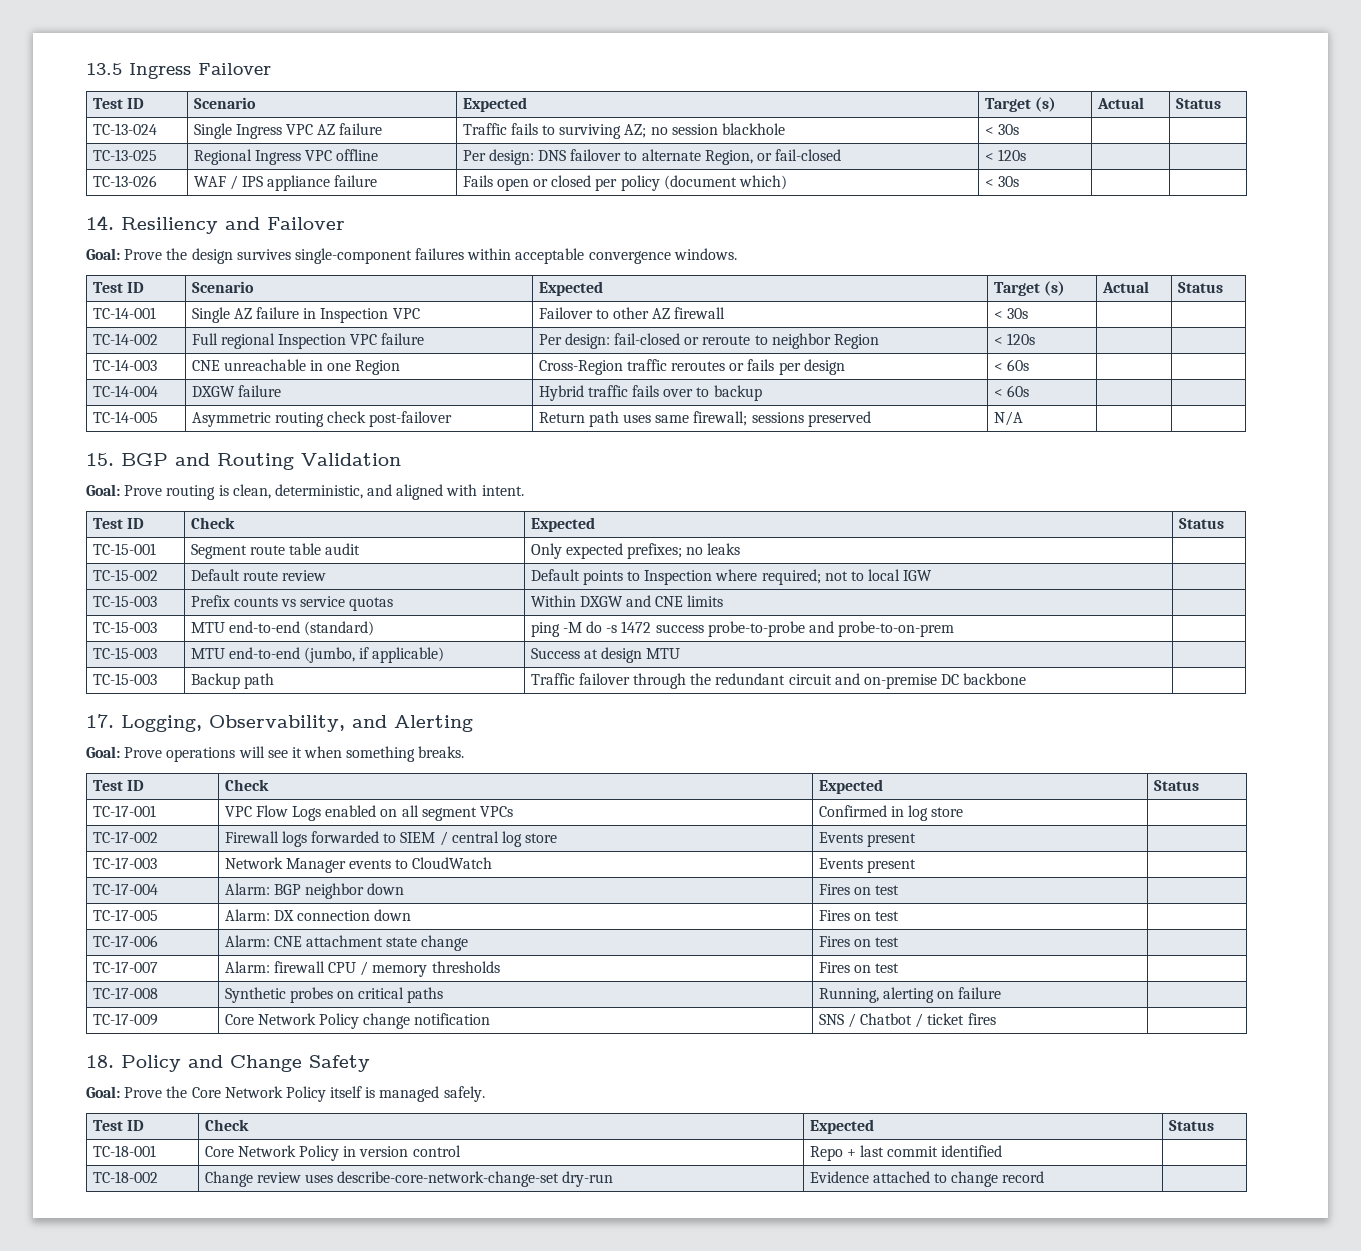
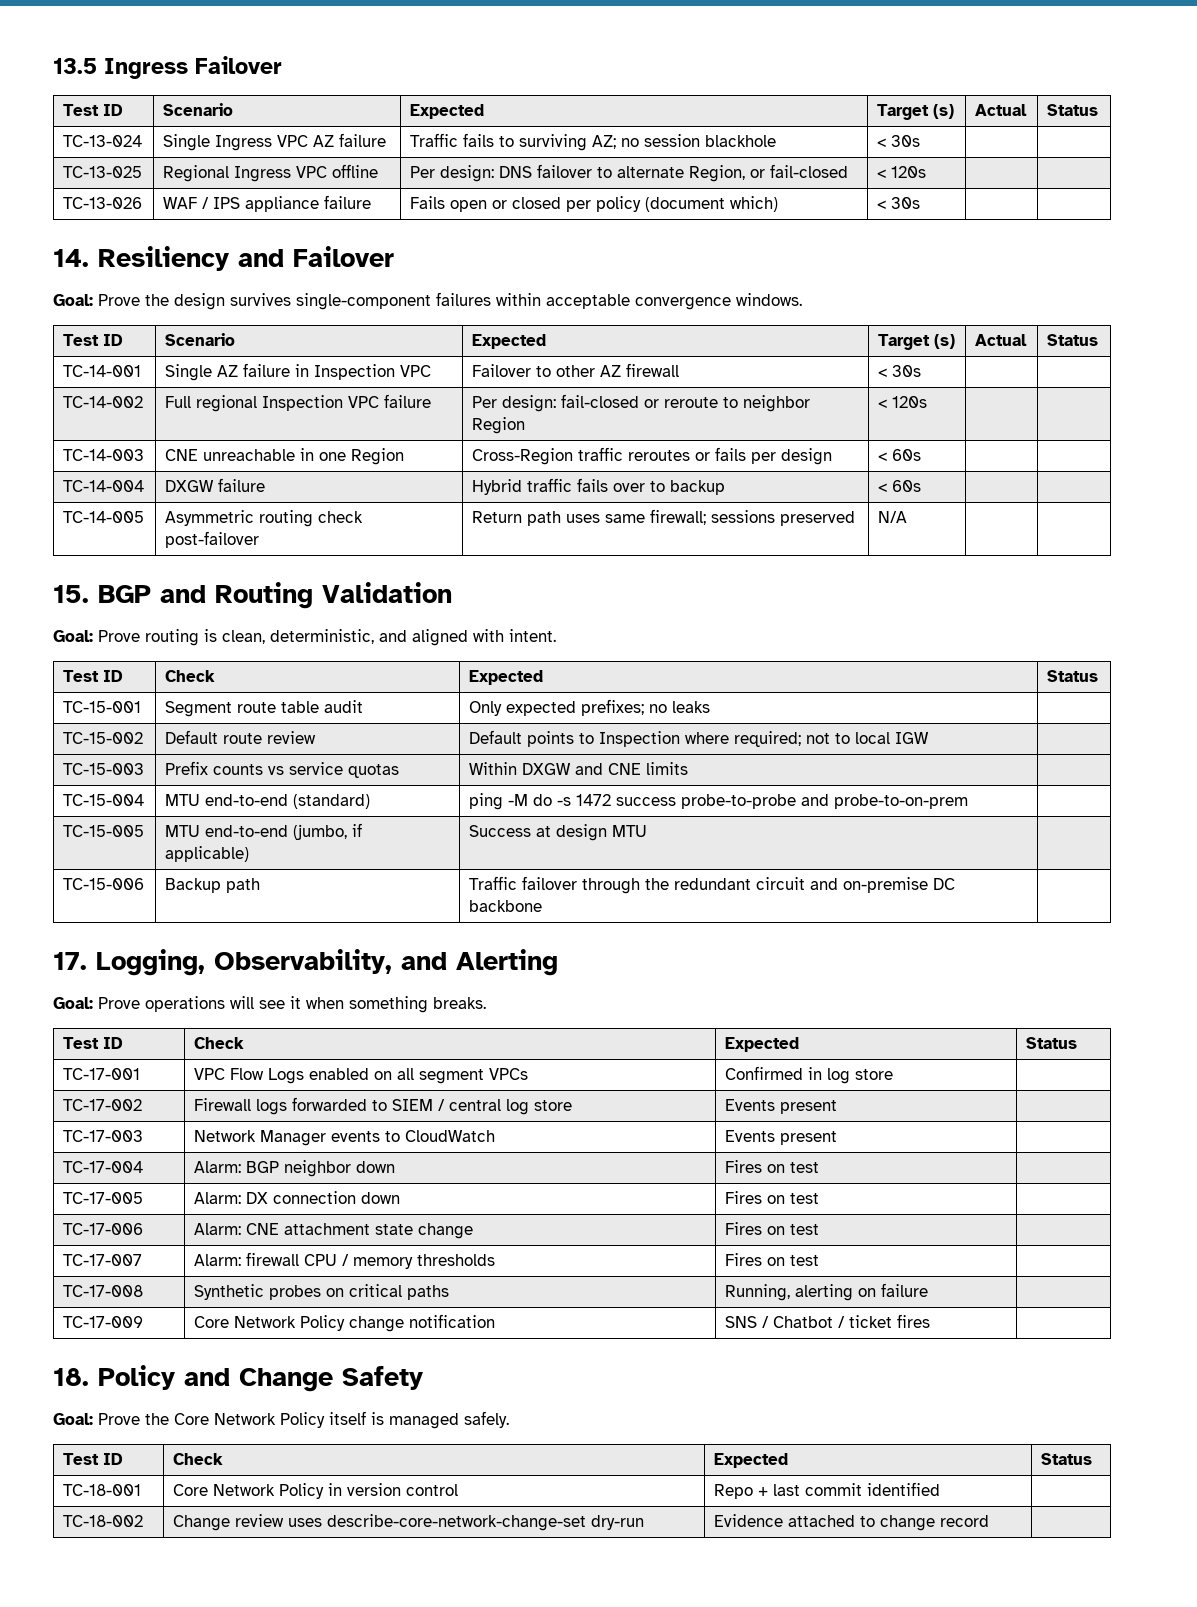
- TC-15-003 | MTU end-to-end (standard) | ping -M do -s 1472 success probe-to-probe and probe-to-on-prem |
+ TC-15-004 | MTU end-to-end (standard) | ping -M do -s 1472 success probe-to-probe and probe-to-on-prem |
- TC-15-003 | MTU end-to-end (jumbo, if applicable) | Success at design MTU |
+ TC-15-005 | MTU end-to-end (jumbo, if applicable) | Success at design MTU |
- TC-15-003 | Backup path | Traffic failover through the redundant circuit and on-premise DC backbone |
+ TC-15-006 | Backup path | Traffic failover through the redundant circuit and on-premise DC backbone |

